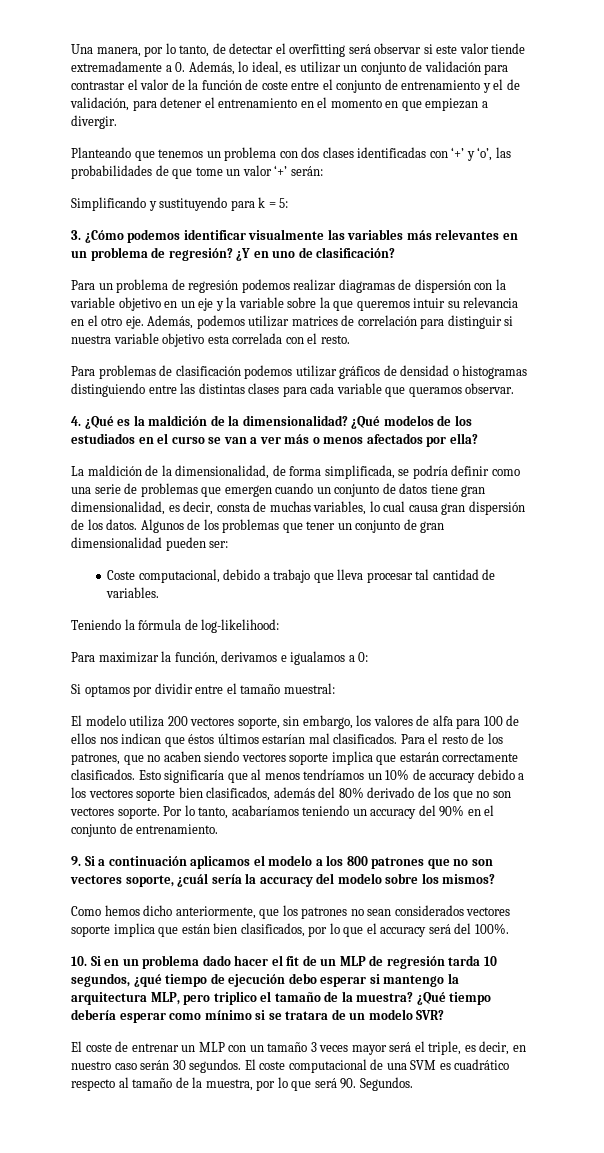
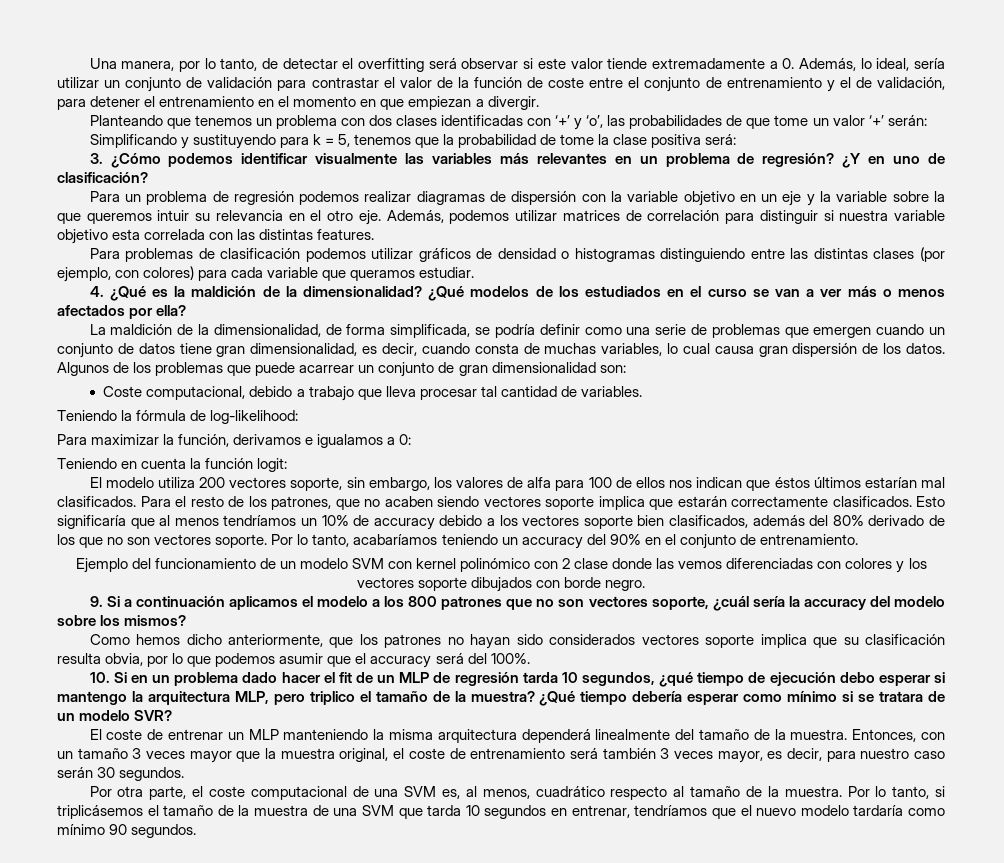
- Una manera, por lo tanto, de detectar el overfitting será observar si este valor tiende extremadamente a 0. Además, lo ideal, es utilizar un conjunto de validación para contrastar el valor de la función de coste entre el conjunto de entrenamiento y el de validación, para detener el entrenamiento en el momento en que empiezan a divergir.
+ Una manera, por lo tanto, de detectar el overfitting será observar si este valor tiende extremadamente a 0. Además, lo ideal, sería utilizar un conjunto de validación para contrastar el valor de la función de coste entre el conjunto de entrenamiento y el de validación, para detener el entrenamiento en el momento en que empiezan a divergir.
- Simplificando y sustituyendo para k = 5:
+ Simplificando y sustituyendo para k = 5, tenemos que la probabilidad de tome la clase positiva será:
- Además, podemos utilizar matrices de correlación para distinguir si nuestra variable objetivo esta correlada con el resto.
+ Además, podemos utilizar matrices de correlación para distinguir si nuestra variable objetivo esta correlada con las distintas features.
- Para problemas de clasificación podemos utilizar gráficos de densidad o histogramas distinguiendo entre las distintas clases para cada variable que queramos observar.
+ Para problemas de clasificación podemos utilizar gráficos de densidad o histogramas distinguiendo entre las distintas clases (por ejemplo, con colores) para cada variable que queramos estudiar.
- La maldición de la dimensionalidad, de forma simplificada, se podría definir como una serie de problemas que emergen cuando un conjunto de datos tiene gran dimensionalidad, es decir, consta de muchas variables, lo cual causa gran dispersión de los datos.
+ La maldición de la dimensionalidad, de forma simplificada, se podría definir como una serie de problemas que emergen cuando un conjunto de datos tiene gran dimensionalidad, es decir, cuando consta de muchas variables, lo cual causa gran dispersión de los datos.
- Algunos de los problemas que tener un conjunto de gran dimensionalidad pueden ser:
+ Algunos de los problemas que puede acarrear un conjunto de gran dimensionalidad son:
- Si optamos por dividir entre el tamaño muestral:
+ Teniendo en cuenta la función logit:
+ Ejemplo del funcionamiento de un modelo SVM con kernel polinómico con 2 clase donde las vemos diferenciadas con colores y los vectores soporte dibujados con borde negro.
- Como hemos dicho anteriormente, que los patrones no sean considerados vectores soporte implica que están bien clasificados, por lo que el accuracy será del 100%.
+ Como hemos dicho anteriormente, que los patrones no hayan sido considerados vectores soporte implica que su clasificación resulta obvia, por lo que podemos asumir que el accuracy será del 100%.
- El coste de entrenar un MLP con un tamaño 3 veces mayor será el triple, es decir, en nuestro caso serán 30 segundos. El coste computacional de una SVM es cuadrático respecto al tamaño de la muestra, por lo que será 90. Segundos.
+ El coste de entrenar un MLP manteniendo la misma arquitectura dependerá linealmente del tamaño de la muestra. Entonces, con un tamaño 3 veces mayor que la muestra original, el coste de entrenamiento será también 3 veces mayor, es decir, para nuestro caso serán 30 segundos.
+ Por otra parte, el coste computacional de una SVM es, al menos, cuadrático respecto al tamaño de la muestra. Por lo tanto, si triplicásemos el tamaño de la muestra de una SVM que tarda 10 segundos en entrenar, tendríamos que el nuevo modelo tardaría como mínimo 90 segundos.

